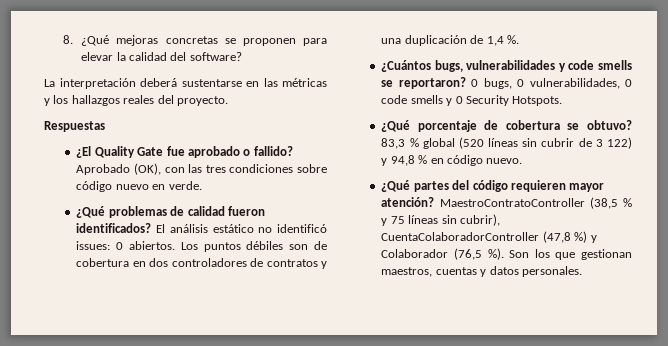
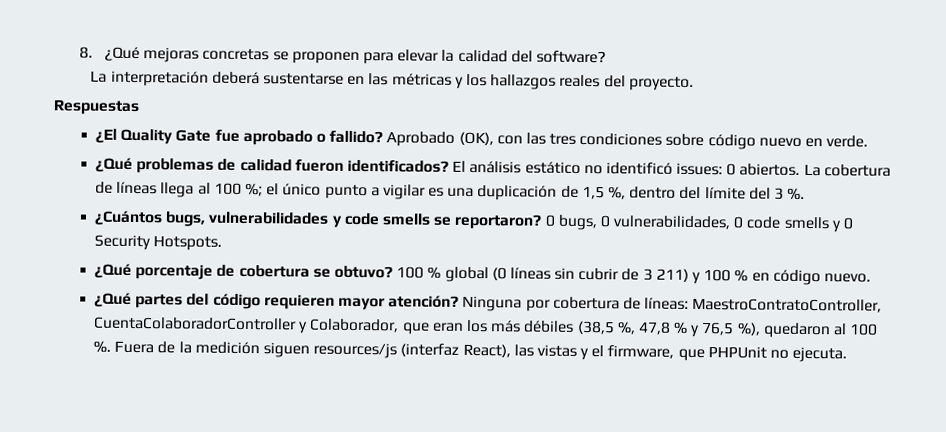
- Los puntos débiles son de cobertura en dos controladores de contratos y una duplicación de 1,4 %.
+ La cobertura de líneas llega al 100 %; el único punto a vigilar es una duplicación de 1,5 %, dentro del límite del 3 %.
- 83,3 % global (520 líneas sin cubrir de 3 122) y 94,8 % en código nuevo.
+ 100 % global (0 líneas sin cubrir de 3 211) y 100 % en código nuevo.
- MaestroContratoController (38,5 % y 75 líneas sin cubrir), CuentaColaboradorController (47,8 %) y Colaborador (76,5 %). Son los que gestionan maestros, cuentas y datos personales.
+ Ninguna por cobertura de líneas: MaestroContratoController, CuentaColaboradorController y Colaborador, que eran los más débiles (38,5 %, 47,8 % y 76,5 %), quedaron al 100 %. Fuera de la medición siguen resources/js (interfaz React), las vistas y el firmware, que PHPUnit no ejecuta.

